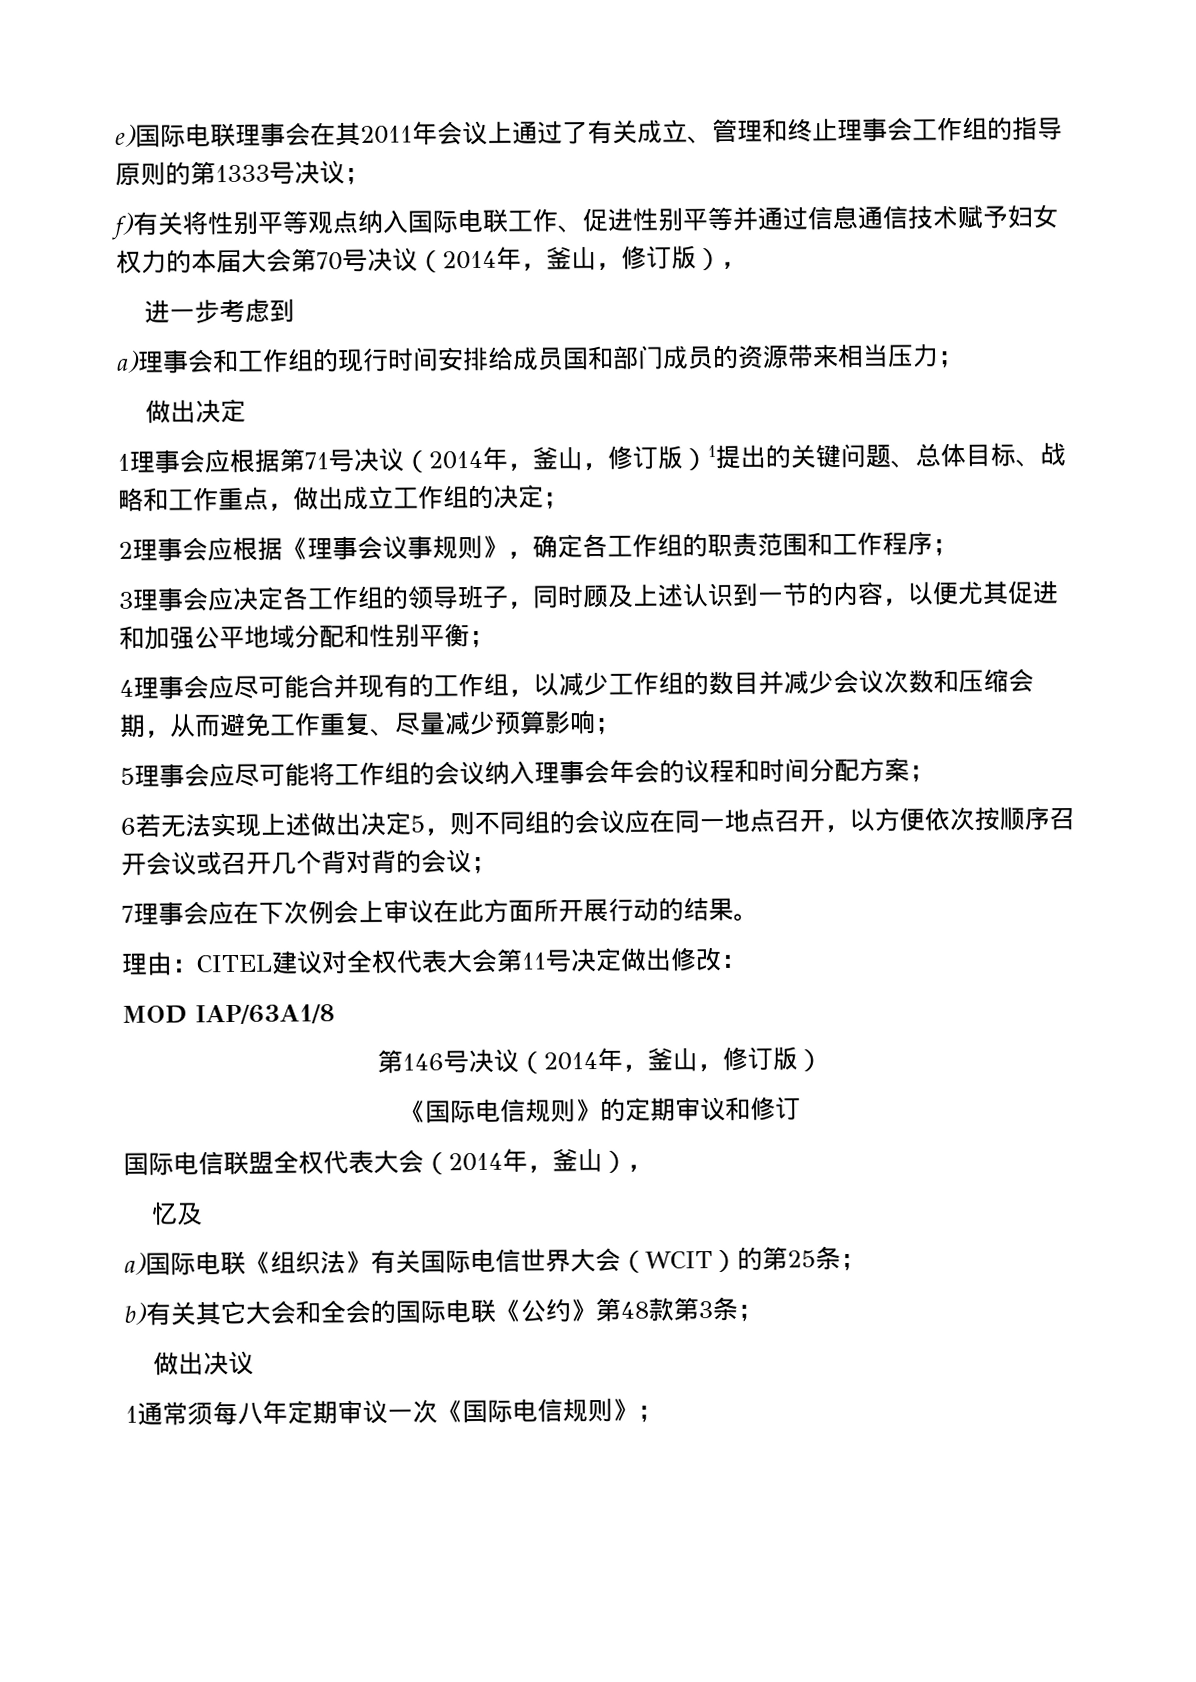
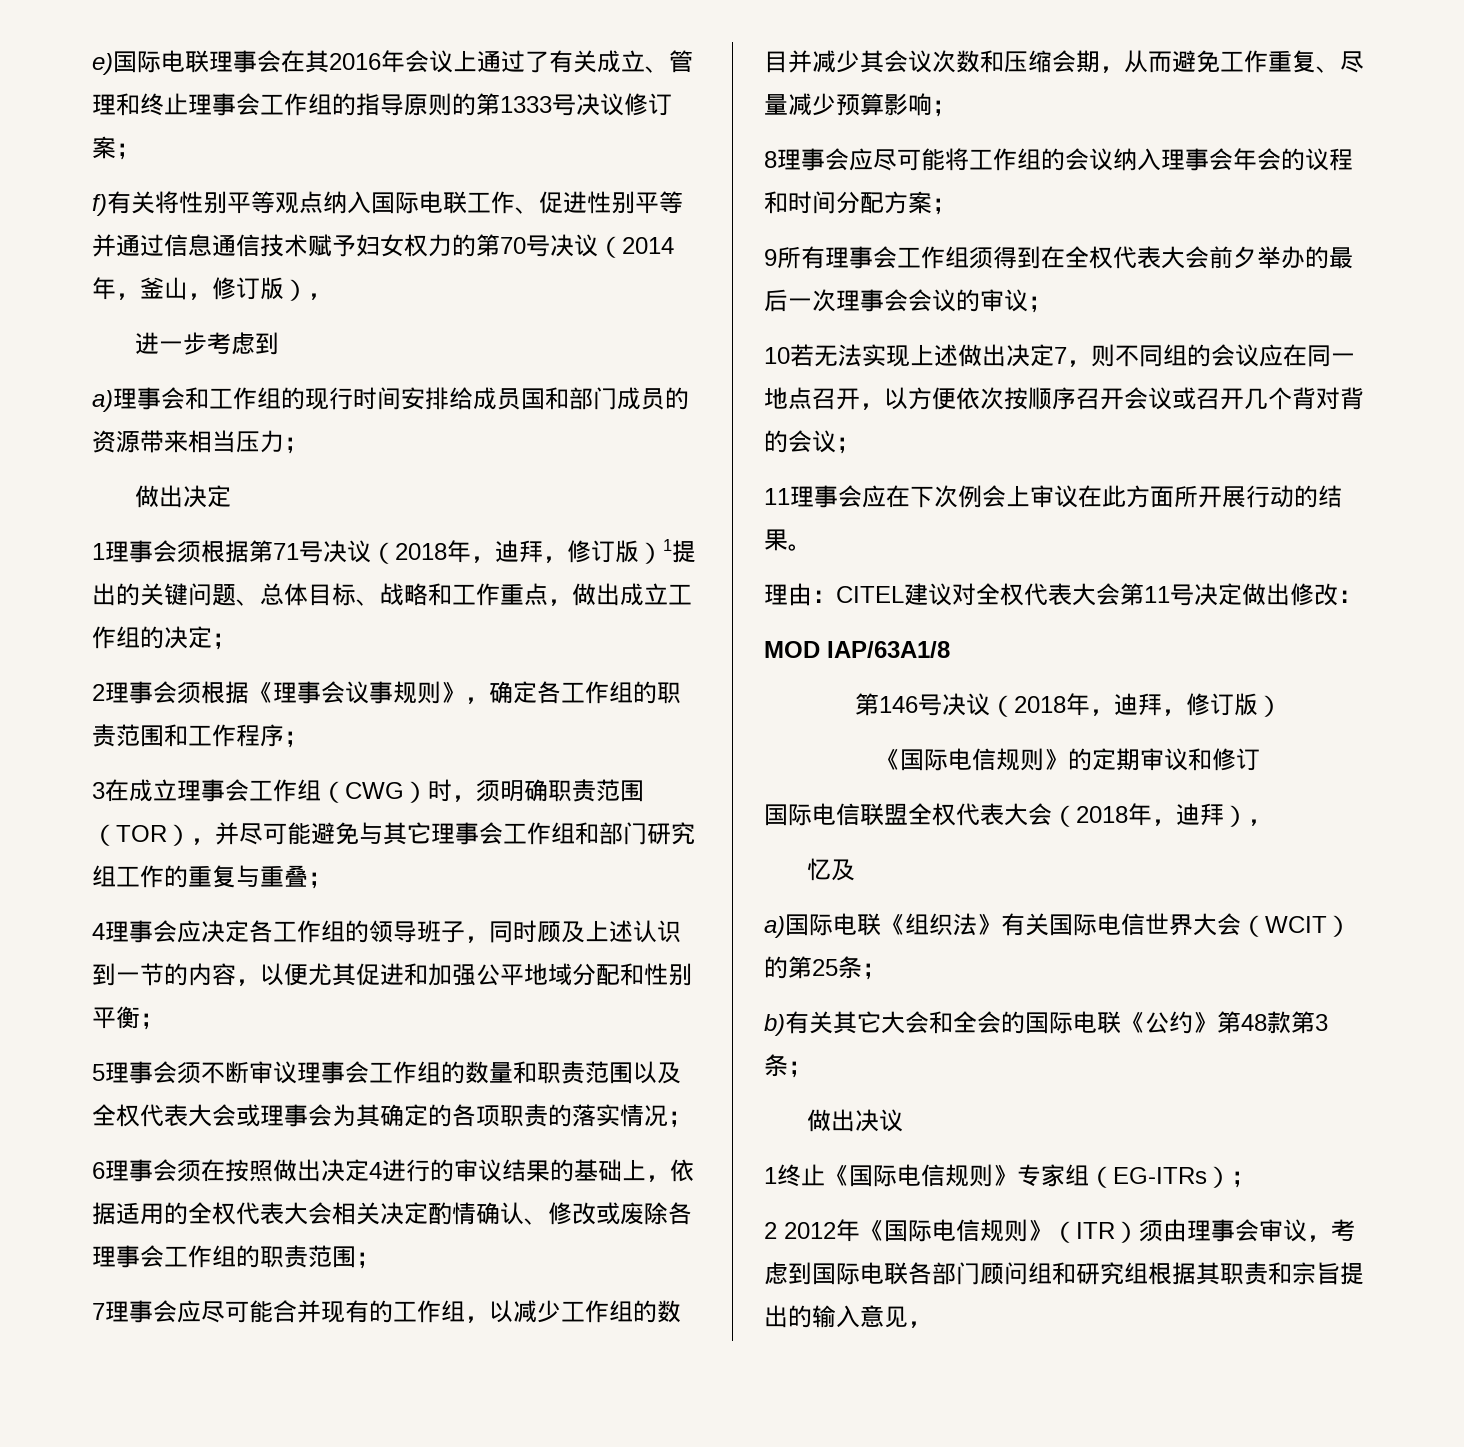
- e)国际电联理事会在其2011年会议上通过了有关成立、管理和终止理事会工作组的指导原则的第1333号决议；
+ e)国际电联理事会在其2016年会议上通过了有关成立、管理和终止理事会工作组的指导原则的第1333号决议修订案；
- f)有关将性别平等观点纳入国际电联工作、促进性别平等并通过信息通信技术赋予妇女权力的本届大会第70号决议（2014年，釜山，修订版），
+ f)有关将性别平等观点纳入国际电联工作、促进性别平等并通过信息通信技术赋予妇女权力的第70号决议（2014年，釜山，修订版），
- 1理事会应根据第71号决议（2014年，釜山，修订版）1提出的关键问题、总体目标、战略和工作重点，做出成立工作组的决定；
+ 1理事会须根据第71号决议（2018年，迪拜，修订版）1提出的关键问题、总体目标、战略和工作重点，做出成立工作组的决定；
- 2理事会应根据《理事会议事规则》，确定各工作组的职责范围和工作程序；
+ 2理事会须根据《理事会议事规则》，确定各工作组的职责范围和工作程序；
- 3理事会应决定各工作组的领导班子，同时顾及上述认识到一节的内容，以便尤其促进和加强公平地域分配和性别平衡；
+ 3在成立理事会工作组（CWG）时，须明确职责范围（TOR），并尽可能避免与其它理事会工作组和部门研究组工作的重复与重叠；
+ 4理事会应决定各工作组的领导班子，同时顾及上述认识到一节的内容，以便尤其促进和加强公平地域分配和性别平衡；
- 4理事会应尽可能合并现有的工作组，以减少工作组的数目并减少会议次数和压缩会期，从而避免工作重复、尽量减少预算影响；
+ 5理事会须不断审议理事会工作组的数量和职责范围以及全权代表大会或理事会为其确定的各项职责的落实情况；
+ 6理事会须在按照做出决定4进行的审议结果的基础上，依据适用的全权代表大会相关决定酌情确认、修改或废除各理事会工作组的职责范围；
+ 7理事会应尽可能合并现有的工作组，以减少工作组的数目并减少其会议次数和压缩会期，从而避免工作重复、尽量减少预算影响；
- 5理事会应尽可能将工作组的会议纳入理事会年会的议程和时间分配方案；
+ 8理事会应尽可能将工作组的会议纳入理事会年会的议程和时间分配方案；
- 6若无法实现上述做出决定5，则不同组的会议应在同一地点召开，以方便依次按顺序召开会议或召开几个背对背的会议；
+ 9所有理事会工作组须得到在全权代表大会前夕举办的最后一次理事会会议的审议；
+ 10若无法实现上述做出决定7，则不同组的会议应在同一地点召开，以方便依次按顺序召开会议或召开几个背对背的会议；
- 7理事会应在下次例会上审议在此方面所开展行动的结果。
+ 11理事会应在下次例会上审议在此方面所开展行动的结果。
- 第146号决议（2014年，釜山，修订版）
+ 第146号决议（2018年，迪拜，修订版）
- 国际电信联盟全权代表大会（2014年，釜山），
+ 国际电信联盟全权代表大会（2018年，迪拜），
- 1通常须每八年定期审议一次《国际电信规则》；
+ 1终止《国际电信规则》专家组（EG-ITRs）；
+ 2 2012年《国际电信规则》（ITR）须由理事会审议，考虑到国际电联各部门顾问组和研究组根据其职责和宗旨提出的输入意见，

